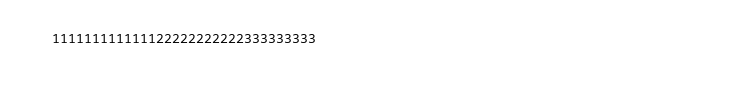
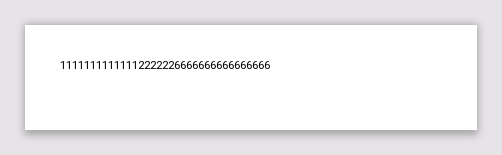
- 111111111111122222222222333333333
+ 11111111111112222226666666666666666

